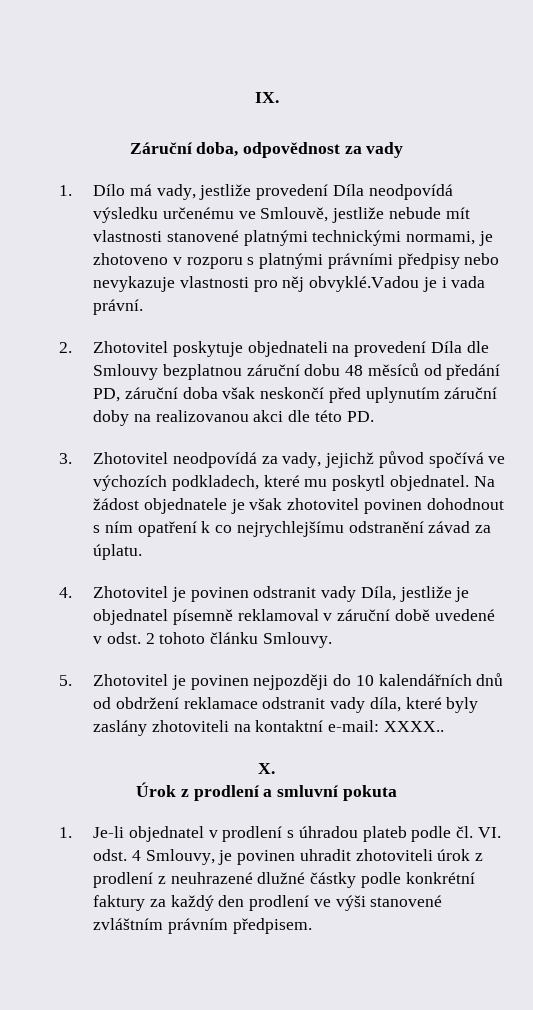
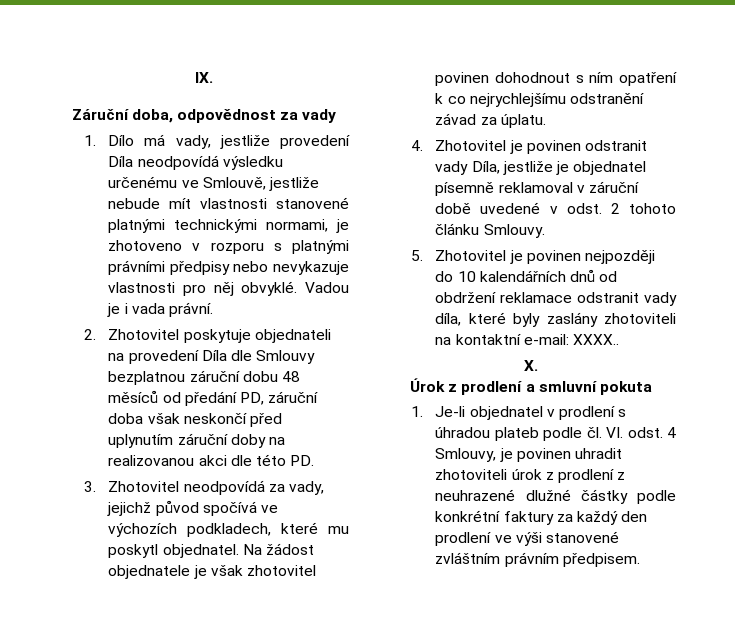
- 1. Dílo má vady, jestliže provedení Díla neodpovídá výsledku určenému ve Smlouvě, jestliže nebude mít vlastnosti stanovené platnými technickými normami, je zhotoveno v rozporu s platnými právními předpisy nebo nevykazuje vlastnosti pro něj obvyklé.Vadou je i vada právní.
+ 1. Dílo má vady, jestliže provedení Díla neodpovídá výsledku určenému ve Smlouvě, jestliže nebude mít vlastnosti stanovené platnými technickými normami, je zhotoveno v rozporu s platnými právními předpisy nebo nevykazuje vlastnosti pro něj obvyklé. Vadou je i vada právní.

